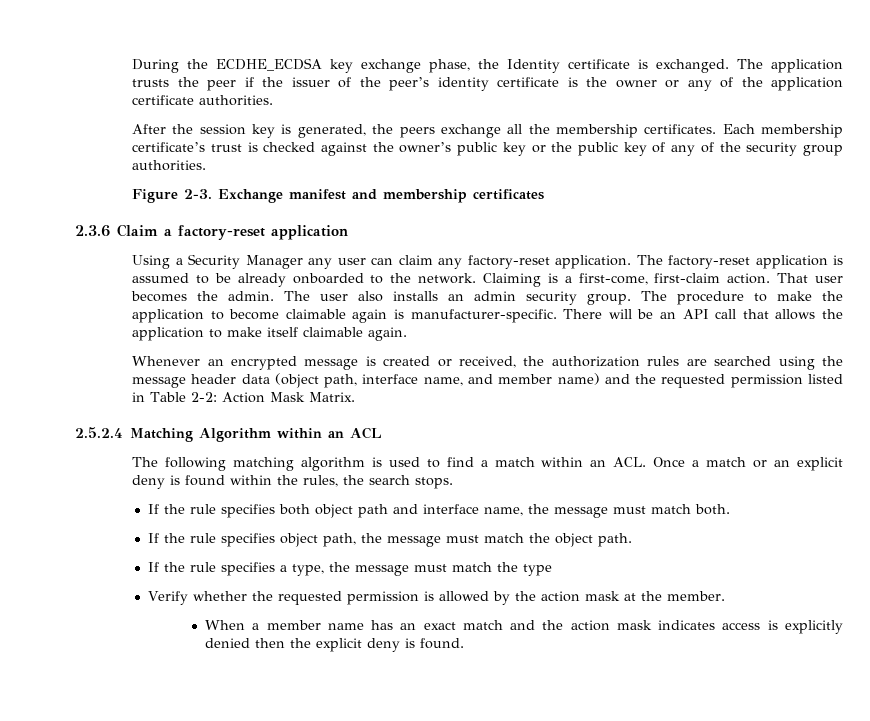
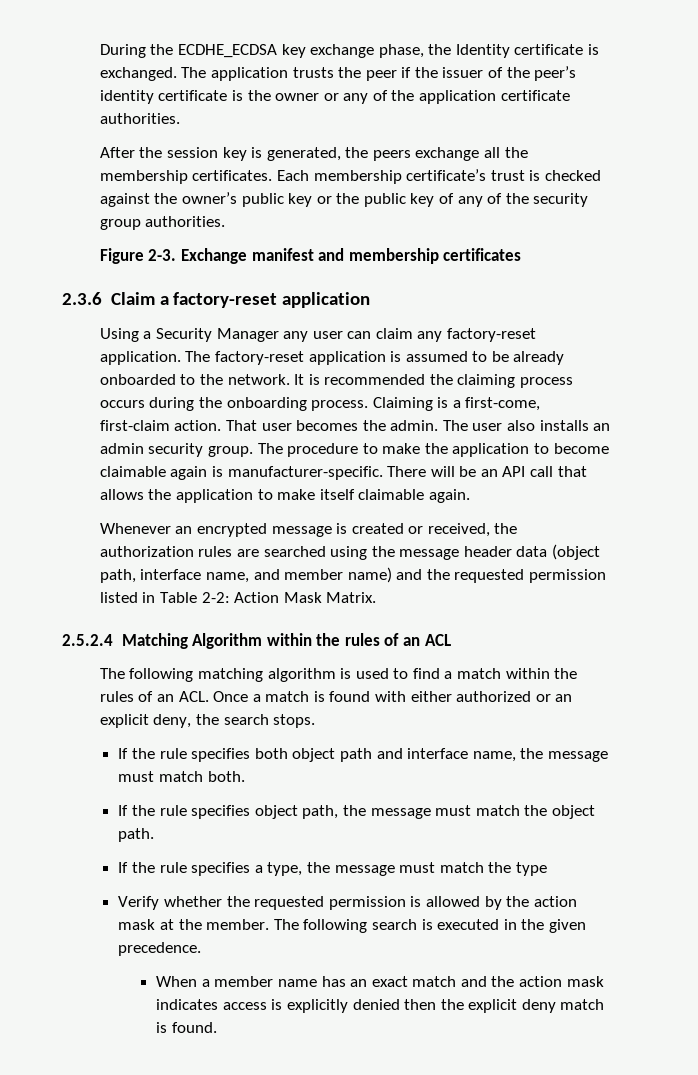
+ It is recommended the claiming process occurs during the onboarding process.
- 2.5.2.4 Matching Algorithm within an ACL
+ 2.5.2.4 Matching Algorithm within the rules of an ACL
- The following matching algorithm is used to find a match within an ACL. Once a match or an explicit deny is found within the rules, the search stops.
+ The following matching algorithm is used to find a match within the rules of an ACL. Once a match is found with either authorized or an explicit deny, the search stops.
+ The following search is executed in the given precedence.
- When a member name has an exact match and the action mask indicates access is explicitly denied then the explicit deny is found.
+ When a member name has an exact match and the action mask indicates access is explicitly denied then the explicit deny match is found.

